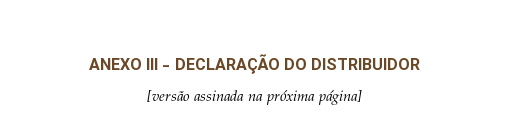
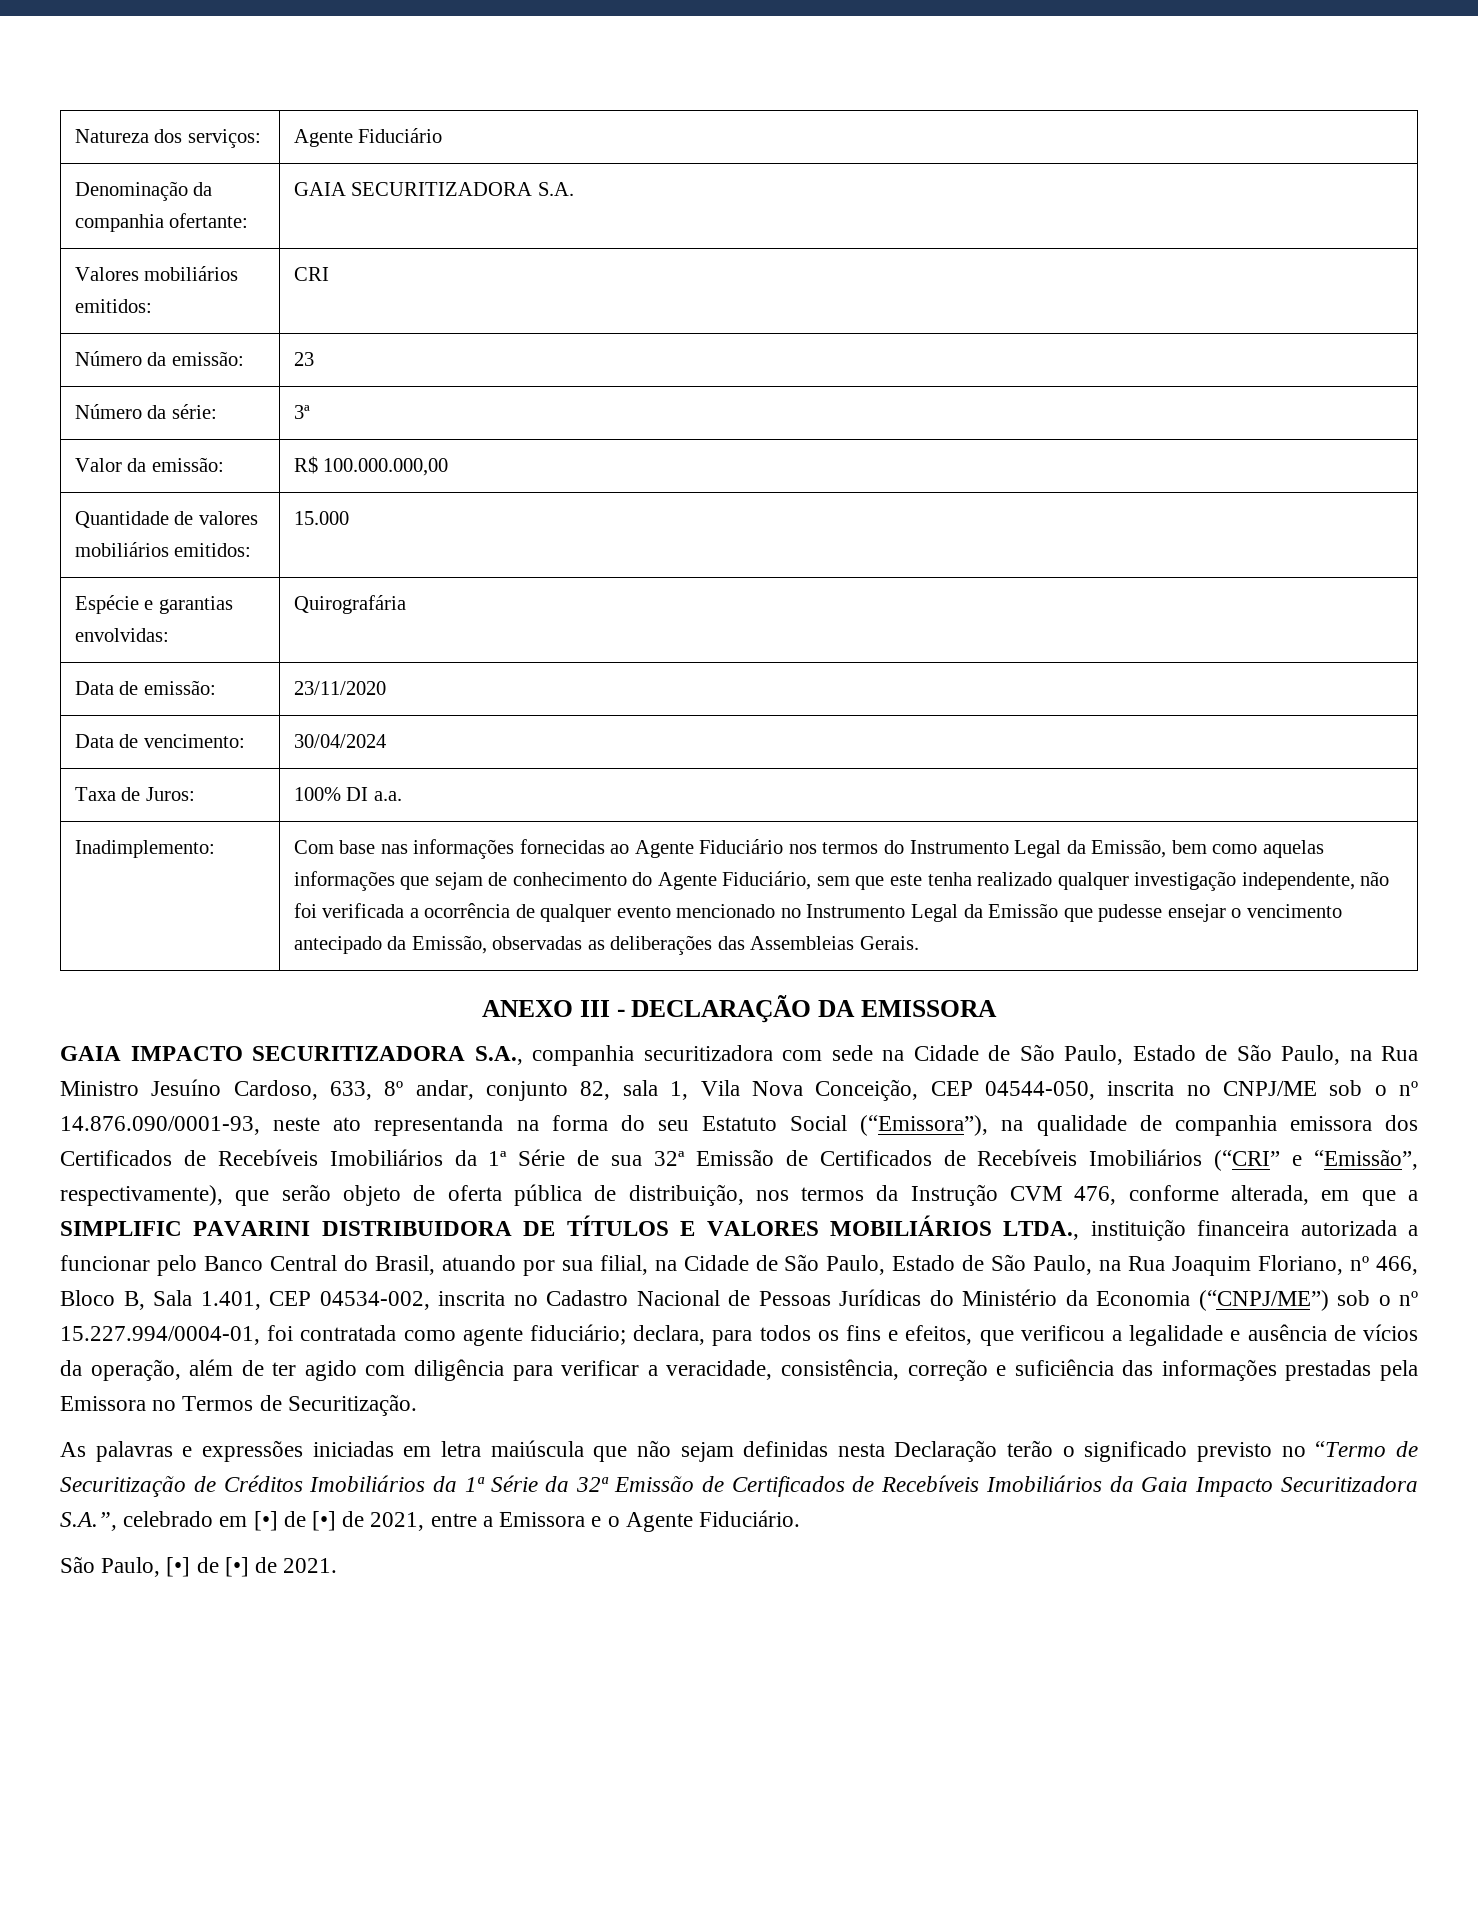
- ANEXO III - DECLARAÇÃO DO DISTRIBUIDOR
- [versão assinada na próxima página]
+ Natureza dos serviços: | Agente Fiduciário
+ Denominação da companhia ofertante: | GAIA SECURITIZADORA S.A.
+ Valores mobiliários emitidos: | CRI
+ Número da emissão: | 23
+ Número da série: | 3ª
+ Valor da emissão: | R$ 100.000.000,00
+ Quantidade de valores mobiliários emitidos: | 15.000
+ Espécie e garantias envolvidas: | Quirografária
+ Data de emissão: | 23/11/2020
+ Data de vencimento: | 30/04/2024
+ Taxa de Juros: | 100% DI a.a.
+ Inadimplemento: | Com base nas informações fornecidas ao Agente Fiduciário nos termos do Instrumento Legal da Emissão, bem como aquelas informações que sejam de conhecimento do Agente Fiduciário, sem que este tenha realizado qualquer investigação independente, não foi verificada a ocorrência de qualquer evento mencionado no Instrumento Legal da Emissão que pudesse ensejar o vencimento antecipado da Emissão, observadas as deliberações das Assembleias Gerais.
+ ANEXO III - DECLARAÇÃO DA EMISSORA
+ GAIA IMPACTO SECURITIZADORA S.A., companhia securitizadora com sede na Cidade de São Paulo, Estado de São Paulo, na Rua Ministro Jesuíno Cardoso, 633, 8º andar, conjunto 82, sala 1, Vila Nova Conceição, CEP 04544-050, inscrita no CNPJ/ME sob o nº 14.876.090/0001-93, neste ato representanda na forma do seu Estatuto Social (“Emissora”), na qualidade de companhia emissora dos Certificados de Recebíveis Imobiliários da 1ª Série de sua 32ª Emissão de Certificados de Recebíveis Imobiliários (“CRI” e “Emissão”, respectivamente), que serão objeto de oferta pública de distribuição, nos termos da Instrução CVM 476, conforme alterada, em que a SIMPLIFIC PAVARINI DISTRIBUIDORA DE TÍTULOS E VALORES MOBILIÁRIOS LTDA., instituição financeira autorizada a funcionar pelo Banco Central do Brasil, atuando por sua filial, na Cidade de São Paulo, Estado de São Paulo, na Rua Joaquim Floriano, nº 466, Bloco B, Sala 1.401, CEP 04534-002, inscrita no Cadastro Nacional de Pessoas Jurídicas do Ministério da Economia (“CNPJ/ME”) sob o nº 15.227.994/0004-01, foi contratada como agente fiduciário; declara, para todos os fins e efeitos, que verificou a legalidade e ausência de vícios da operação, além de ter agido com diligência para verificar a veracidade, consistência, correção e suficiência das informações prestadas pela Emissora no Termos de Securitização.
+ As palavras e expressões iniciadas em letra maiúscula que não sejam definidas nesta Declaração terão o significado previsto no “Termo de Securitização de Créditos Imobiliários da 1ª Série da 32ª Emissão de Certificados de Recebíveis Imobiliários da Gaia Impacto Securitizadora S.A.”, celebrado em [•] de [•] de 2021, entre a Emissora e o Agente Fiduciário.
+ São Paulo, [•] de [•] de 2021.

